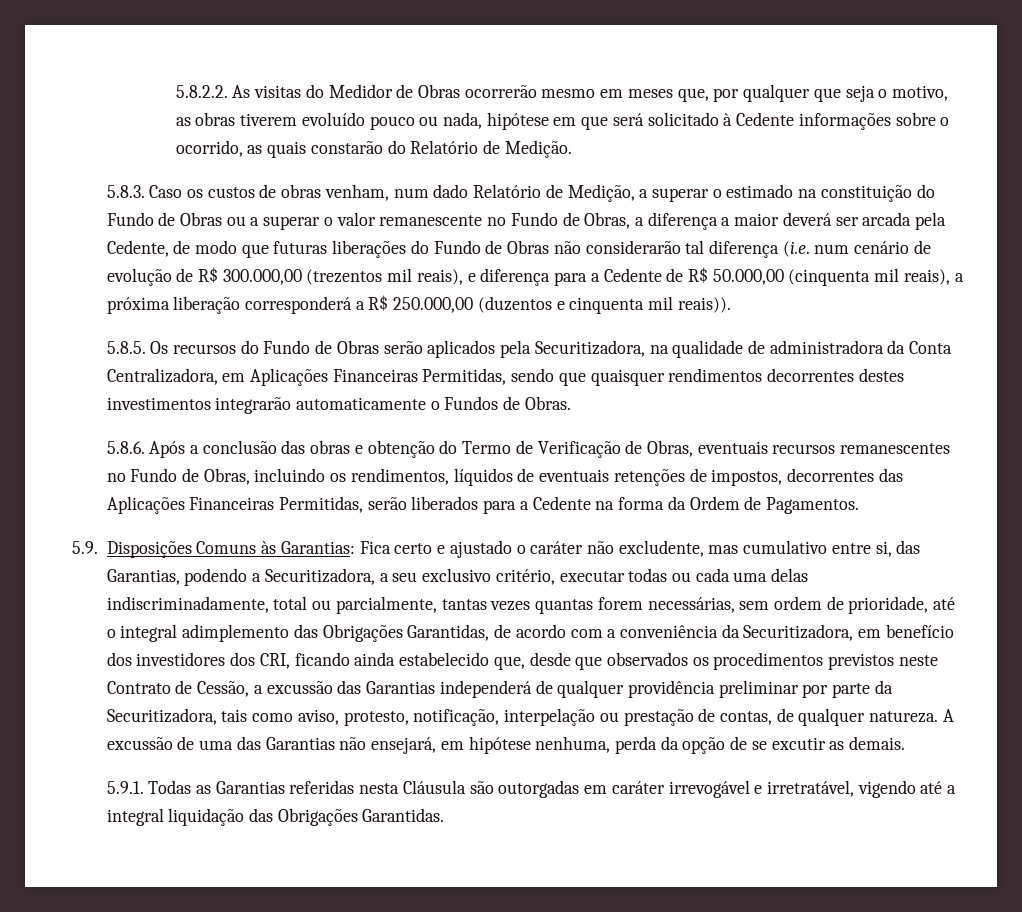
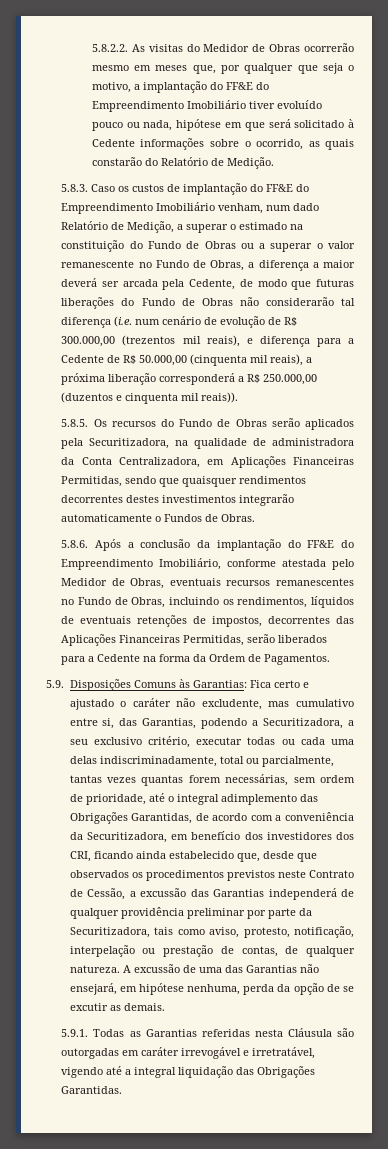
- 5.8.2.2. As visitas do Medidor de Obras ocorrerão mesmo em meses que, por qualquer que seja o motivo, as obras tiverem evoluído pouco ou nada, hipótese em que será solicitado à Cedente informações sobre o ocorrido, as quais constarão do Relatório de Medição.
+ 5.8.2.2. As visitas do Medidor de Obras ocorrerão mesmo em meses que, por qualquer que seja o motivo, a implantação do FF&E do Empreendimento Imobiliário tiver evoluído pouco ou nada, hipótese em que será solicitado à Cedente informações sobre o ocorrido, as quais constarão do Relatório de Medição.
- 5.8.3. Caso os custos de obras venham, num dado Relatório de Medição, a superar o estimado na constituição do Fundo de Obras ou a superar o valor remanescente no Fundo de Obras, a diferença a maior deverá ser arcada pela Cedente, de modo que futuras liberações do Fundo de Obras não considerarão tal diferença (i.e. num cenário de evolução de R$ 300.000,00 (trezentos mil reais), e diferença para a Cedente de R$ 50.000,00 (cinquenta mil reais), a próxima liberação corresponderá a R$ 250.000,00 (duzentos e cinquenta mil reais)).
+ 5.8.3. Caso os custos de implantação do FF&E do Empreendimento Imobiliário venham, num dado Relatório de Medição, a superar o estimado na constituição do Fundo de Obras ou a superar o valor remanescente no Fundo de Obras, a diferença a maior deverá ser arcada pela Cedente, de modo que futuras liberações do Fundo de Obras não considerarão tal diferença (i.e. num cenário de evolução de R$ 300.000,00 (trezentos mil reais), e diferença para a Cedente de R$ 50.000,00 (cinquenta mil reais), a próxima liberação corresponderá a R$ 250.000,00 (duzentos e cinquenta mil reais)).
- 5.8.6. Após a conclusão das obras e obtenção do Termo de Verificação de Obras, eventuais recursos remanescentes no Fundo de Obras, incluindo os rendimentos, líquidos de eventuais retenções de impostos, decorrentes das Aplicações Financeiras Permitidas, serão liberados para a Cedente na forma da Ordem de Pagamentos.
+ 5.8.6. Após a conclusão da implantação do FF&E do Empreendimento Imobiliário, conforme atestada pelo Medidor de Obras, eventuais recursos remanescentes no Fundo de Obras, incluindo os rendimentos, líquidos de eventuais retenções de impostos, decorrentes das Aplicações Financeiras Permitidas, serão liberados para a Cedente na forma da Ordem de Pagamentos.

